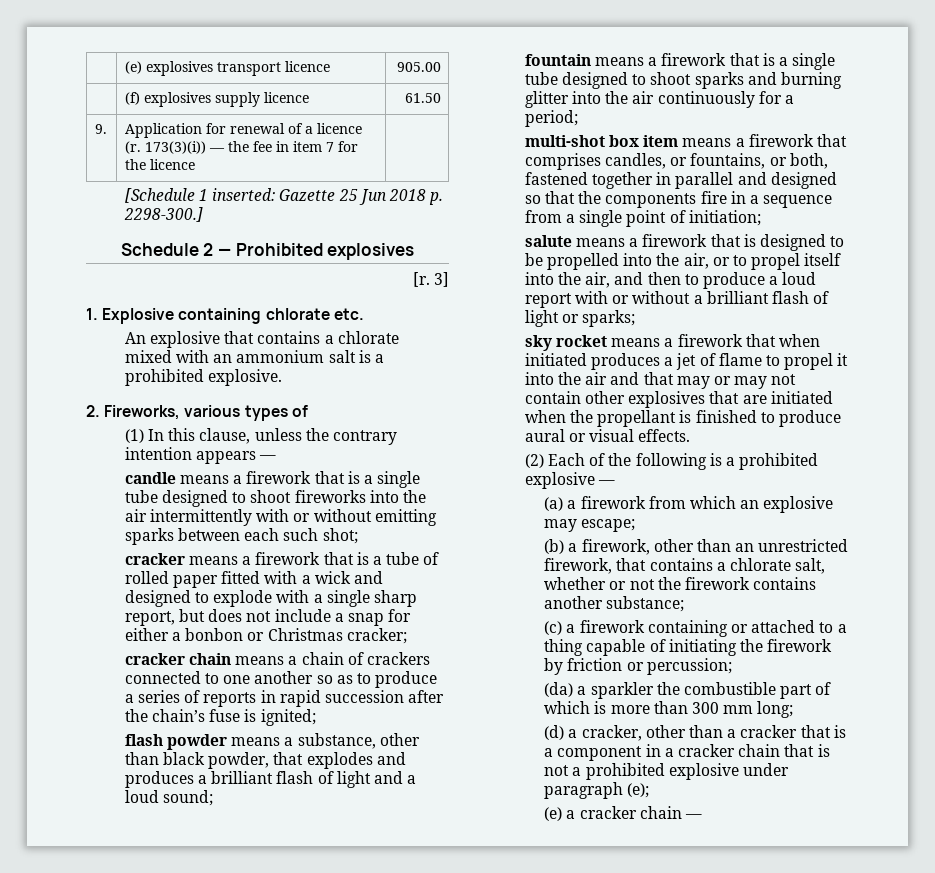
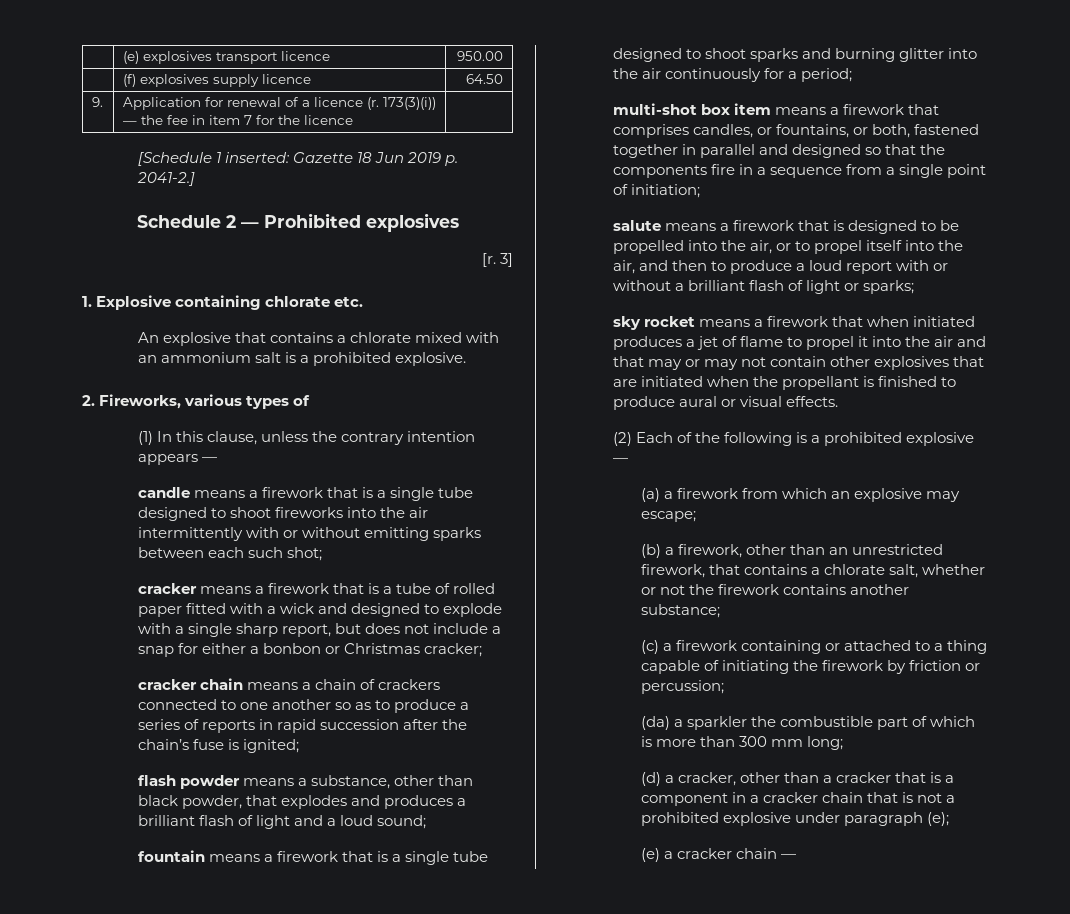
- | (e) explosives transport licence | 905.00
+ | (e) explosives transport licence | 950.00
- | (f) explosives supply licence | 61.50
+ | (f) explosives supply licence | 64.50
- [Schedule 1 inserted: Gazette 25 Jun 2018 p. 2298-300.]
+ [Schedule 1 inserted: Gazette 18 Jun 2019 p. 2041-2.]

